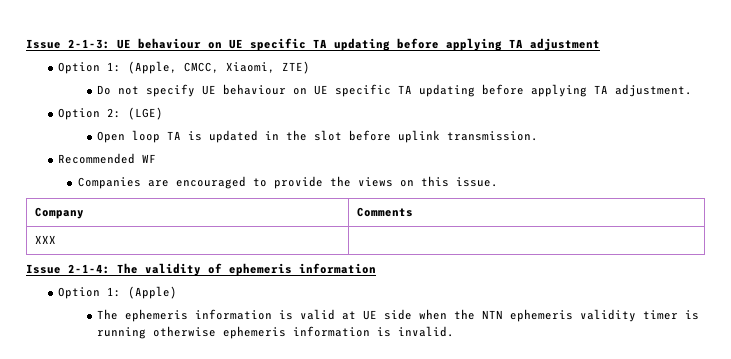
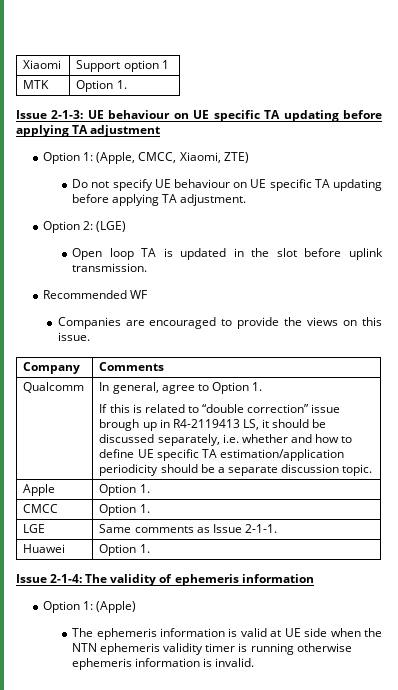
+ Xiaomi | Support option 1
+ MTK | Option 1.
- XXX
+ Qualcomm | In general, agree to Option 1.
+ If this is related to “double correction” issue brough up in R4-2119413 LS, it should be discussed separately, i.e. whether and how to define UE specific TA estimation/application periodicity should be a separate discussion topic.
+ Apple | Option 1.
+ CMCC | Option 1.
+ LGE | Same comments as Issue 2-1-1.
+ Huawei | Option 1.

